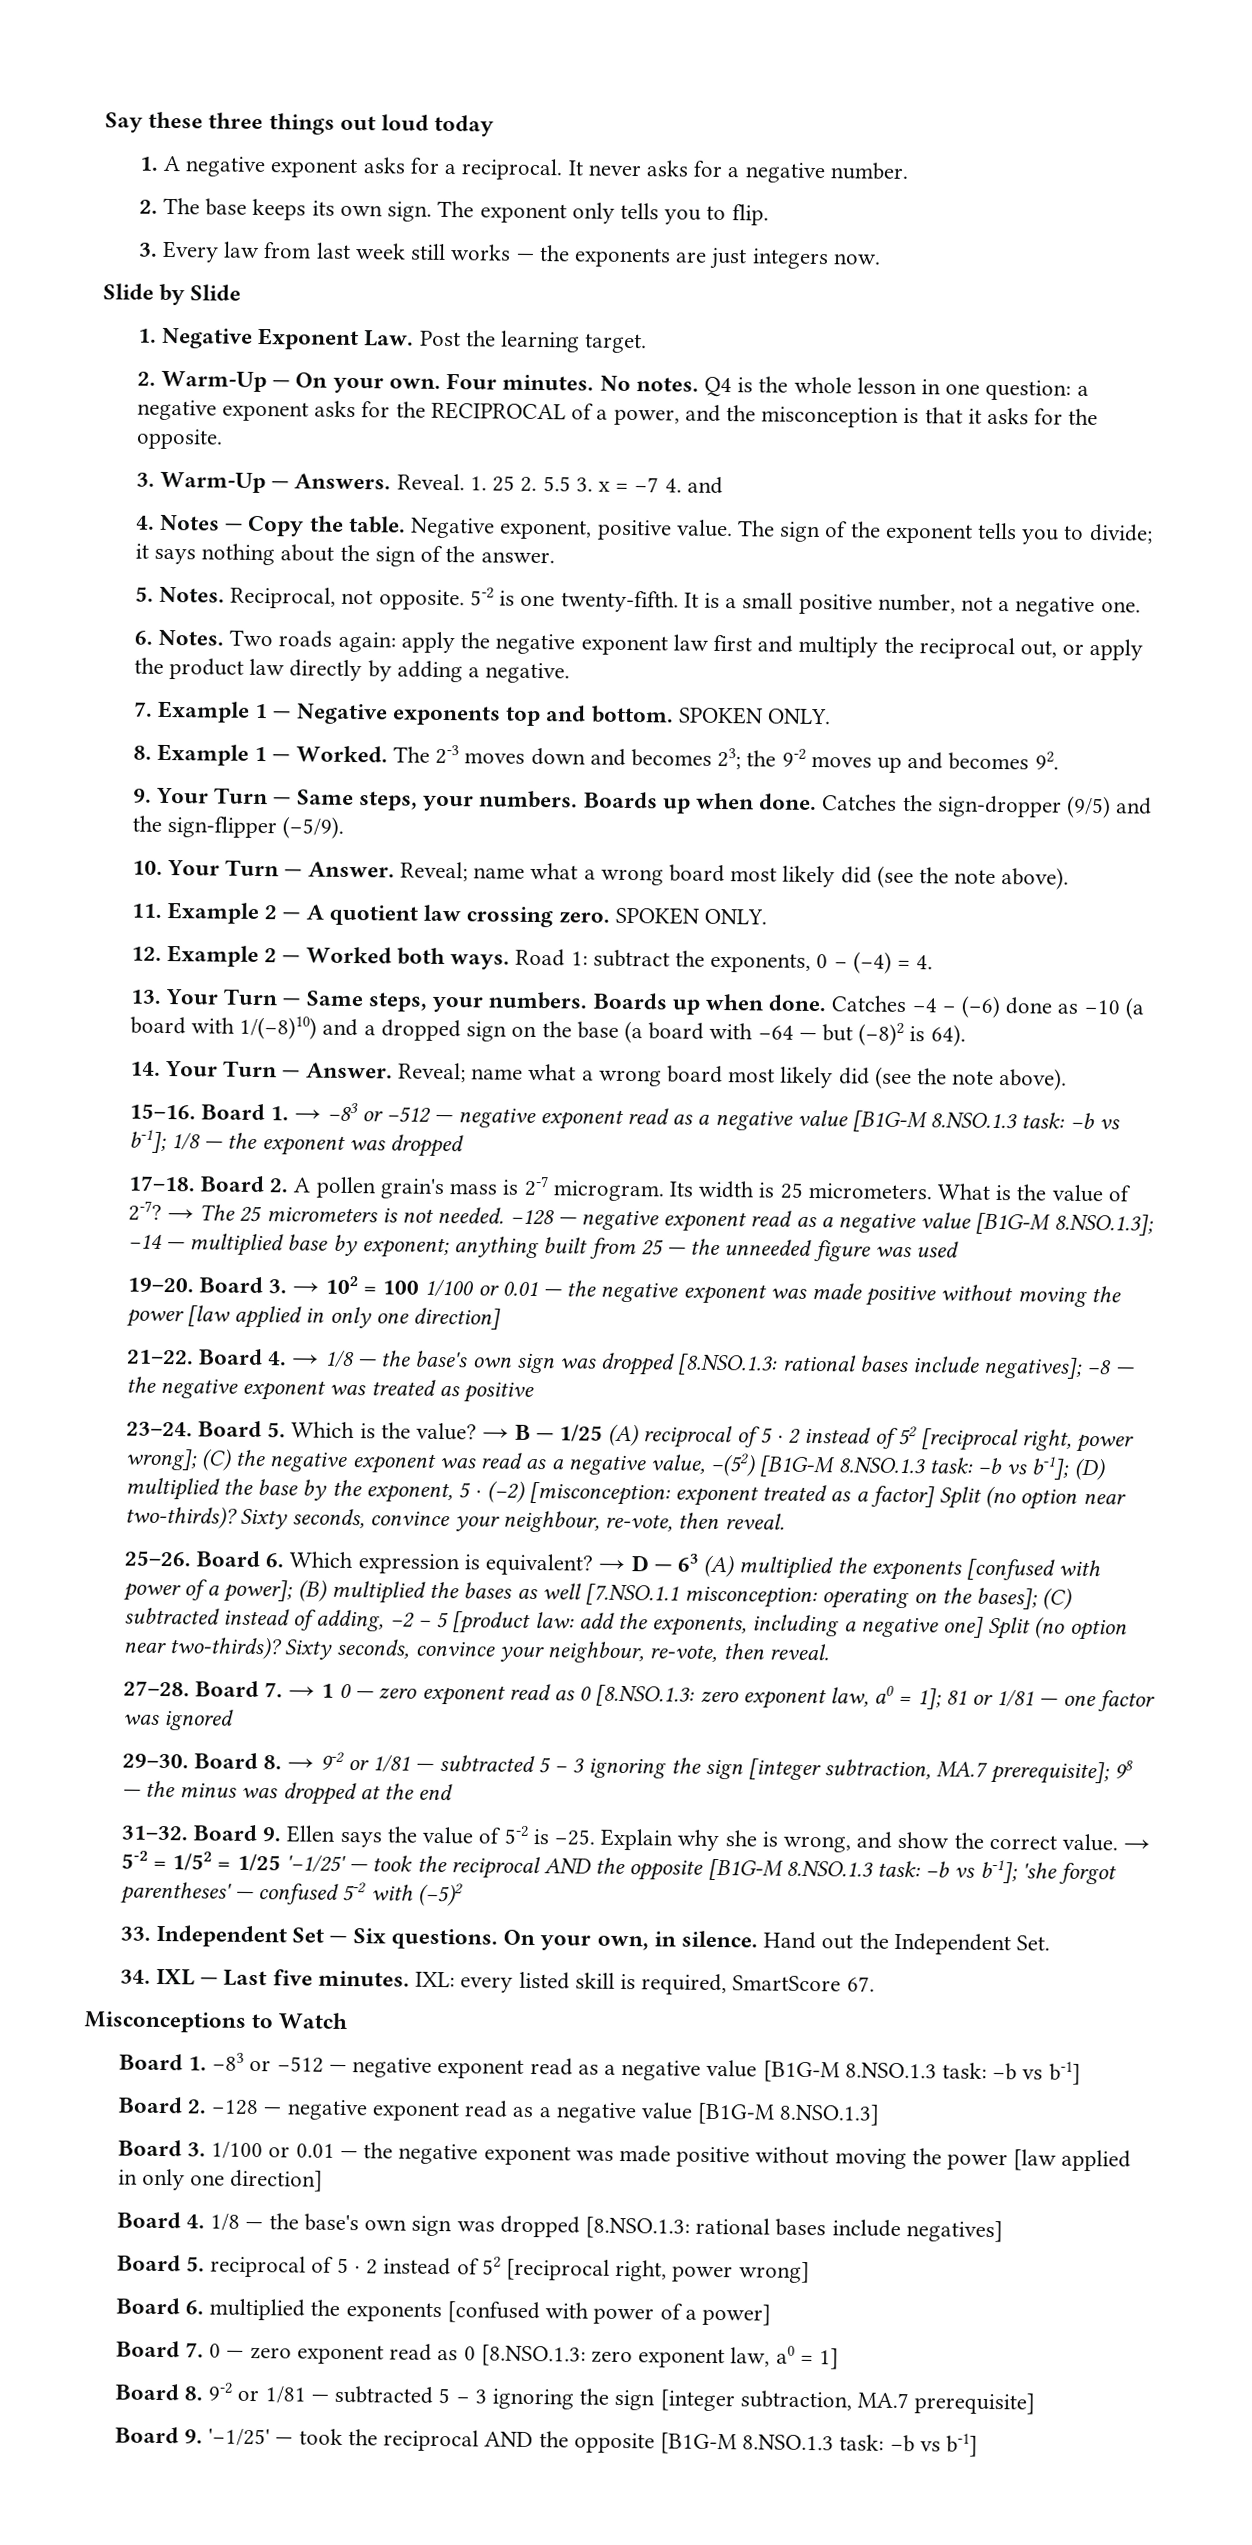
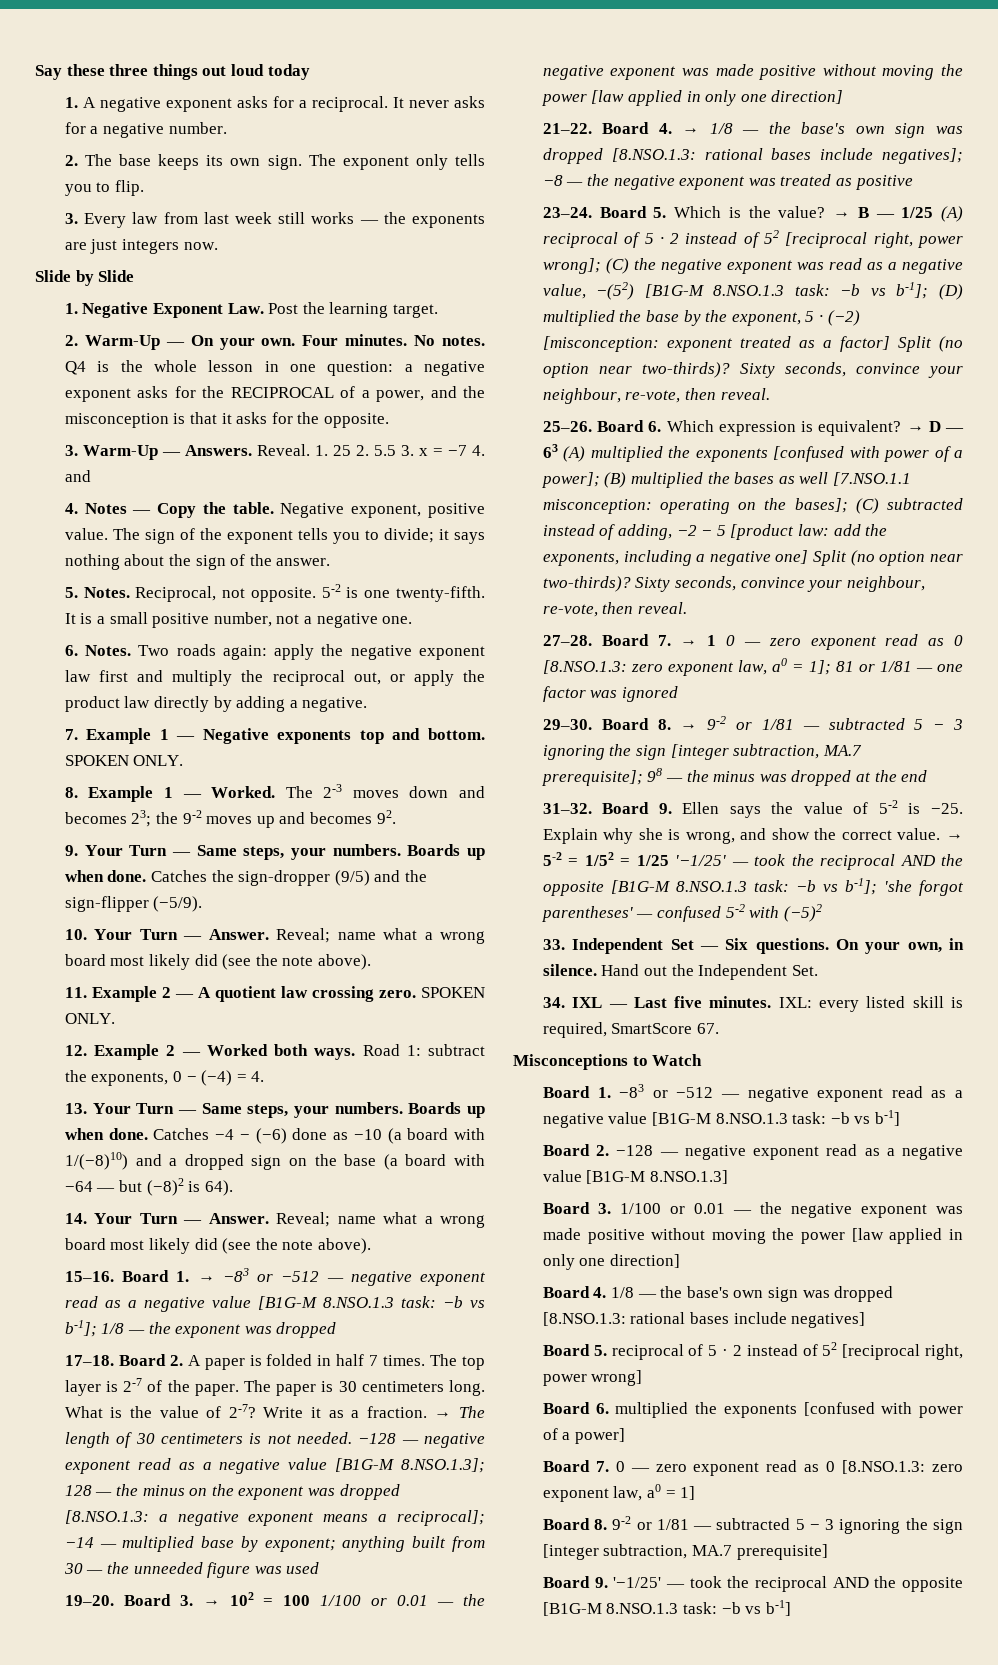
- Board 2. A pollen grain's mass is 2-7 microgram. Its width is 25 micrometers.
+ Board 2. A paper is folded in half 7 times. The top layer is 2-7 of the paper. The paper is 30 centimeters long.
- → The 25 micrometers is not needed.
+ Write it as a fraction. → The length of 30 centimeters is not needed.
- −128 — negative exponent read as a negative value [B1G-M 8.NSO.1.3]; −14 — multiplied base by exponent; anything built from 25 — the unneeded figure was used
+ −128 — negative exponent read as a negative value [B1G-M 8.NSO.1.3]; 128 — the minus on the exponent was dropped [8.NSO.1.3: a negative exponent means a reciprocal]; −14 — multiplied base by exponent; anything built from 30 — the unneeded figure was used

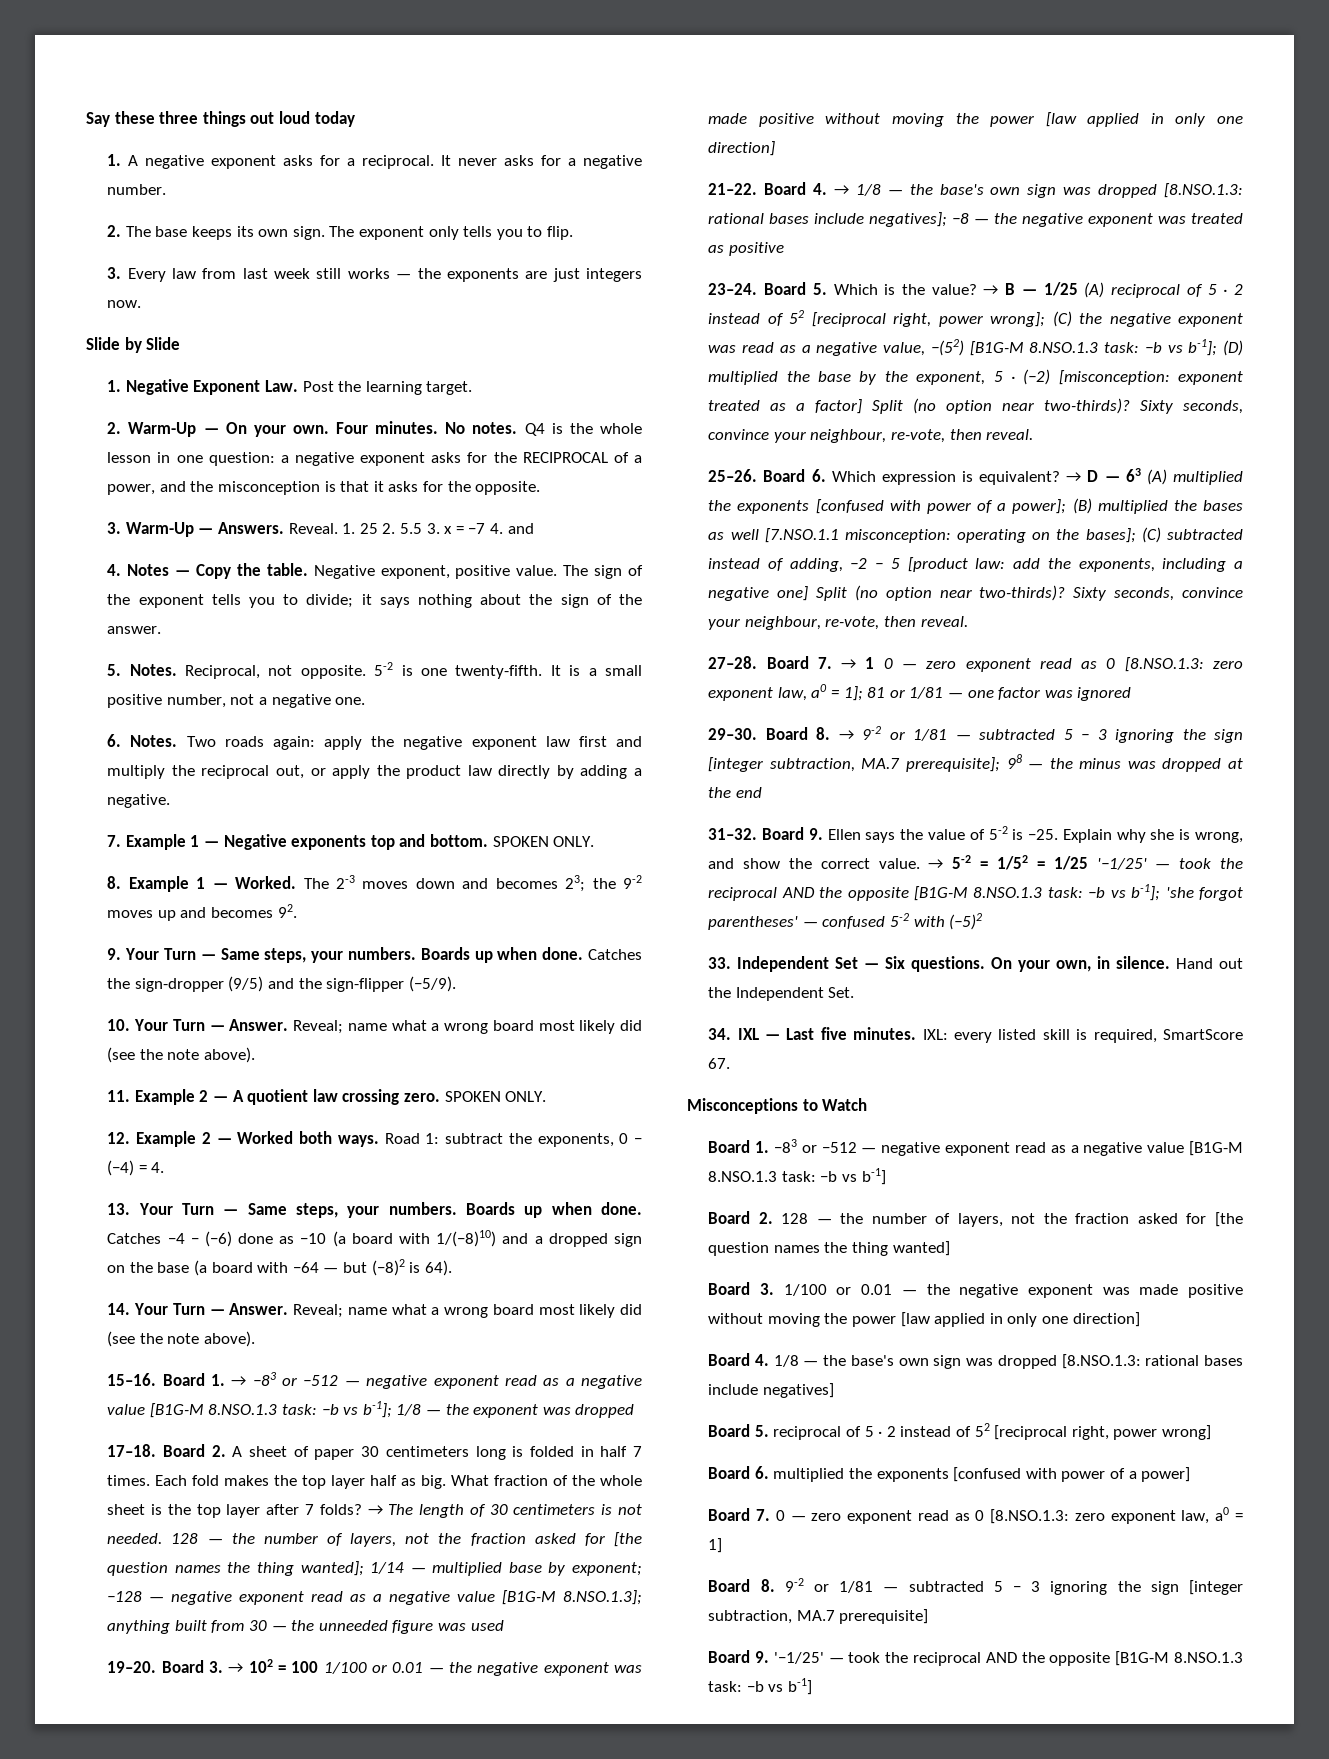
- Board 2. A paper is folded in half 7 times.
+ Board 2. A sheet of paper 30 centimeters long is folded in half 7 times.
- The top layer is 2-7 of the paper. The paper is 30 centimeters long. What is the value of 2-7? Write it as a fraction.
+ Each fold makes the top layer half as big. What fraction of the whole sheet is the top layer after 7 folds?
- −128 — negative exponent read as a negative value [B1G-M 8.NSO.1.3]; 128 — the minus on the exponent was dropped [8.NSO.1.3: a negative exponent means a reciprocal]; −14 — multiplied base by exponent; anything built from 30 — the unneeded figure was used
+ 128 — the number of layers, not the fraction asked for [the question names the thing wanted]; 1/14 — multiplied base by exponent; −128 — negative exponent read as a negative value [B1G-M 8.NSO.1.3]; anything built from 30 — the unneeded figure was used
- Board 2. −128 — negative exponent read as a negative value [B1G-M 8.NSO.1.3]
+ Board 2. 128 — the number of layers, not the fraction asked for [the question names the thing wanted]

